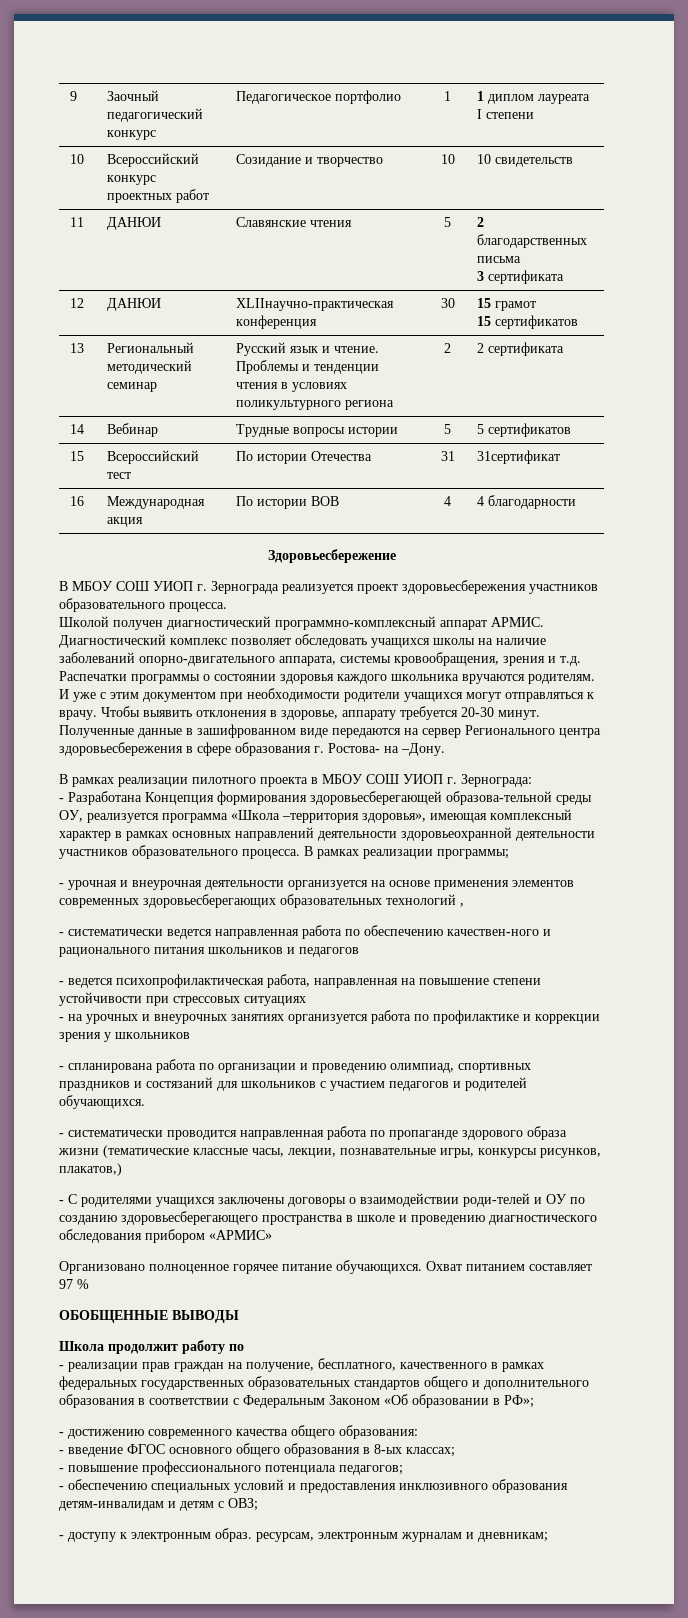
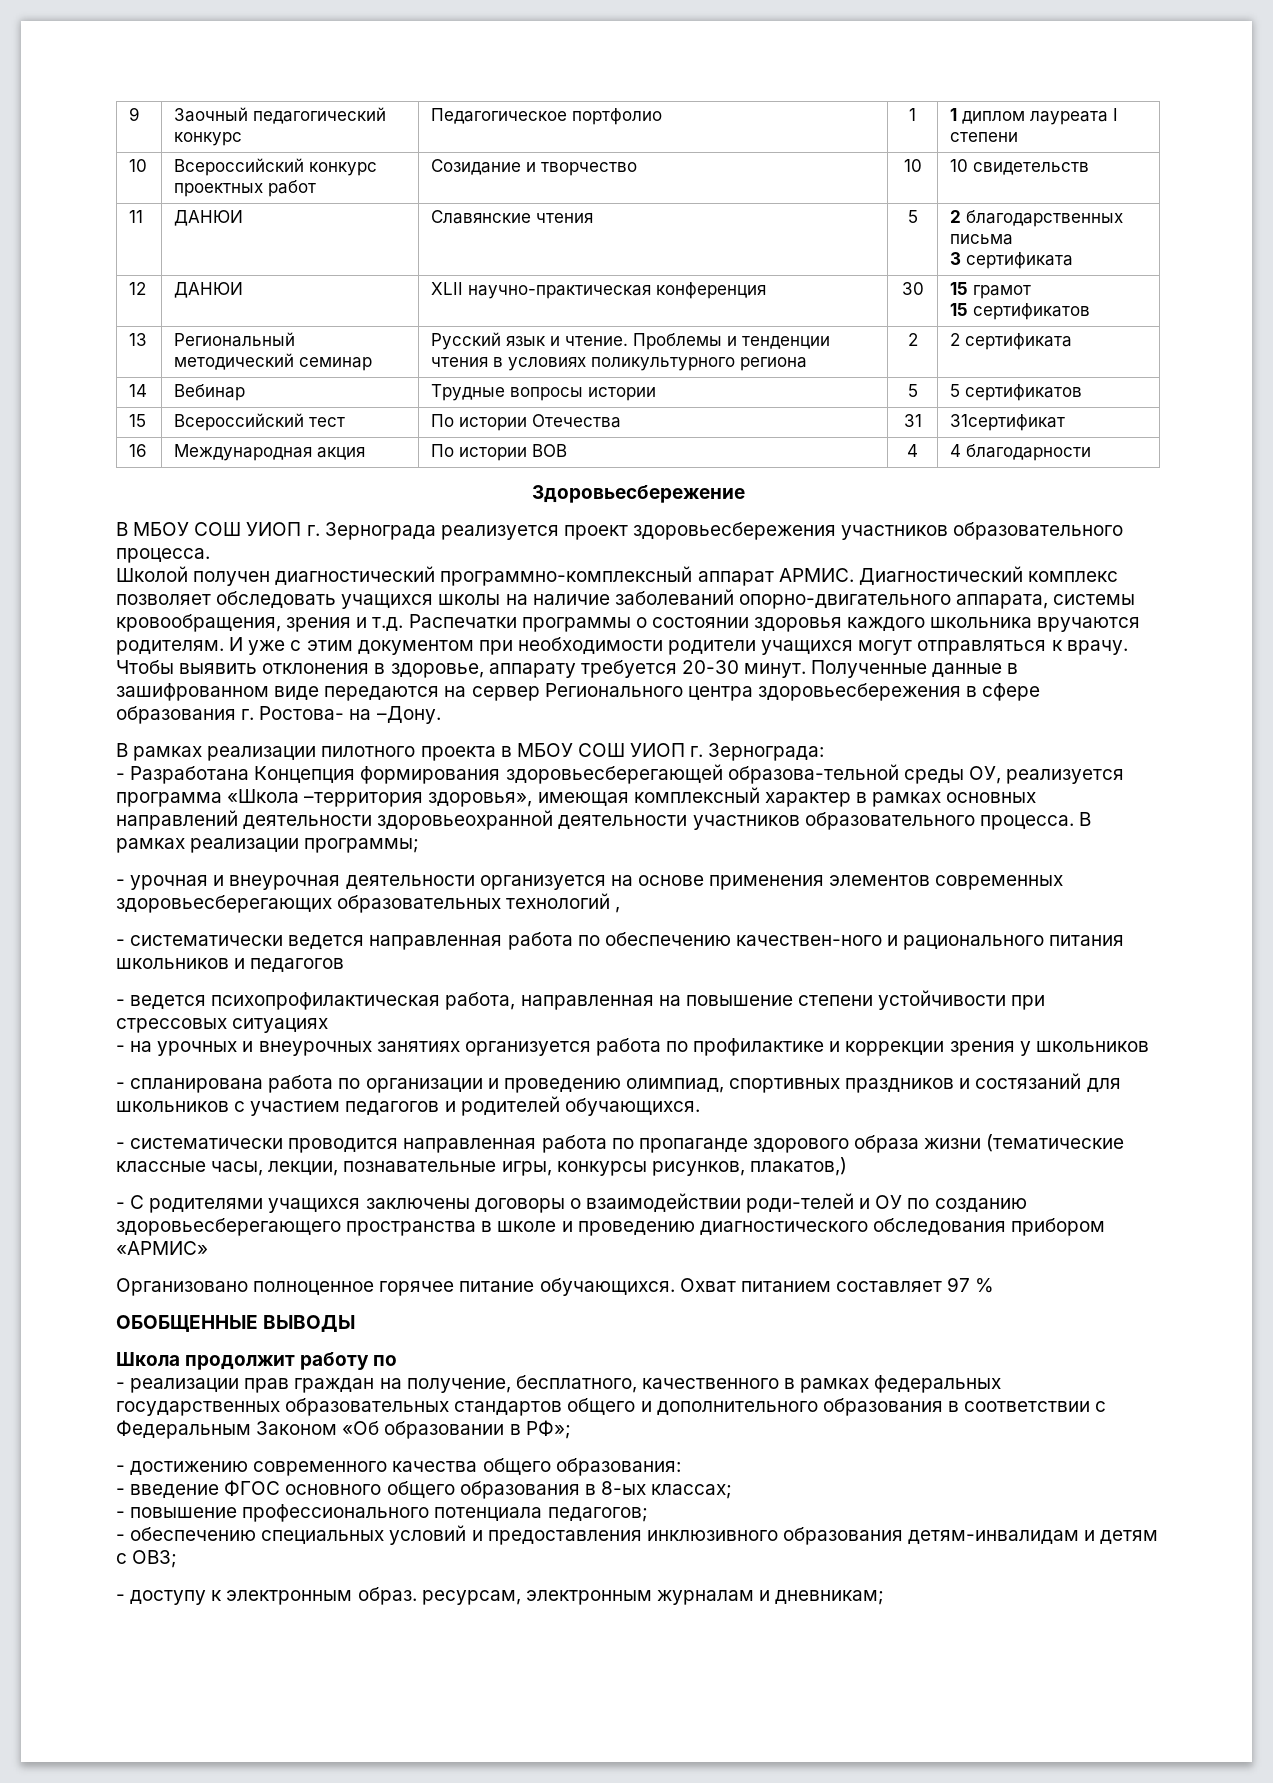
- 12 | ДАНЮИ | XLIIнаучно-практическая конференция | 30 | 15 грамот
+ 12 | ДАНЮИ | XLII научно-практическая конференция | 30 | 15 грамот

